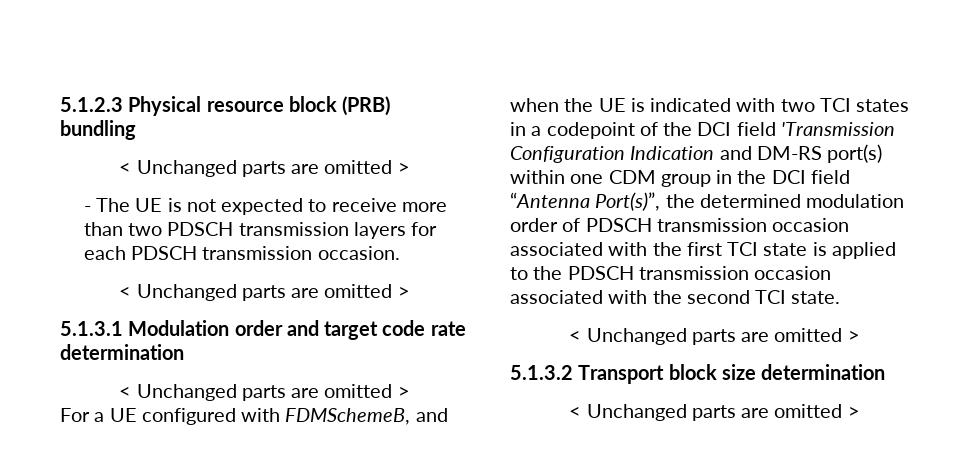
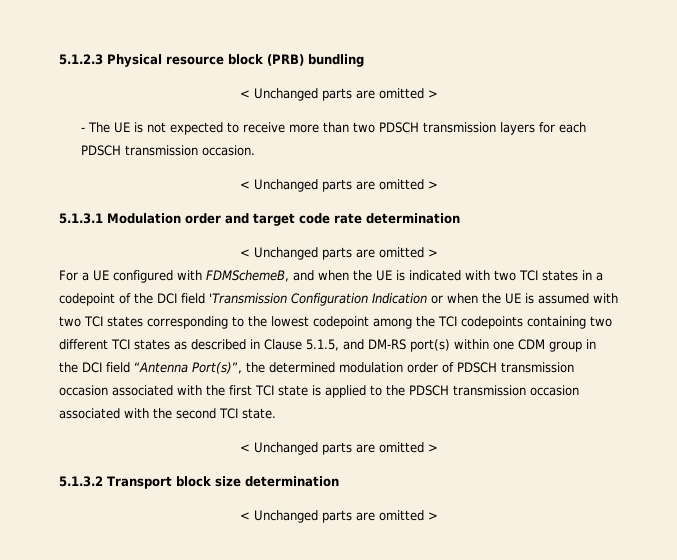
- For a UE configured with FDMSchemeB, and when the UE is indicated with two TCI states in a codepoint of the DCI field 'Transmission Configuration Indication and DM-RS port(s) within one CDM group in the DCI field “Antenna Port(s)”, the determined modulation order of PDSCH transmission occasion associated with the first TCI state is applied to the PDSCH transmission occasion associated with the second TCI state.
+ For a UE configured with FDMSchemeB, and when the UE is indicated with two TCI states in a codepoint of the DCI field 'Transmission Configuration Indication or when the UE is assumed with two TCI states corresponding to the lowest codepoint among the TCI codepoints containing two different TCI states as described in Clause 5.1.5, and DM-RS port(s) within one CDM group in the DCI field “Antenna Port(s)”, the determined modulation order of PDSCH transmission occasion associated with the first TCI state is applied to the PDSCH transmission occasion associated with the second TCI state.

